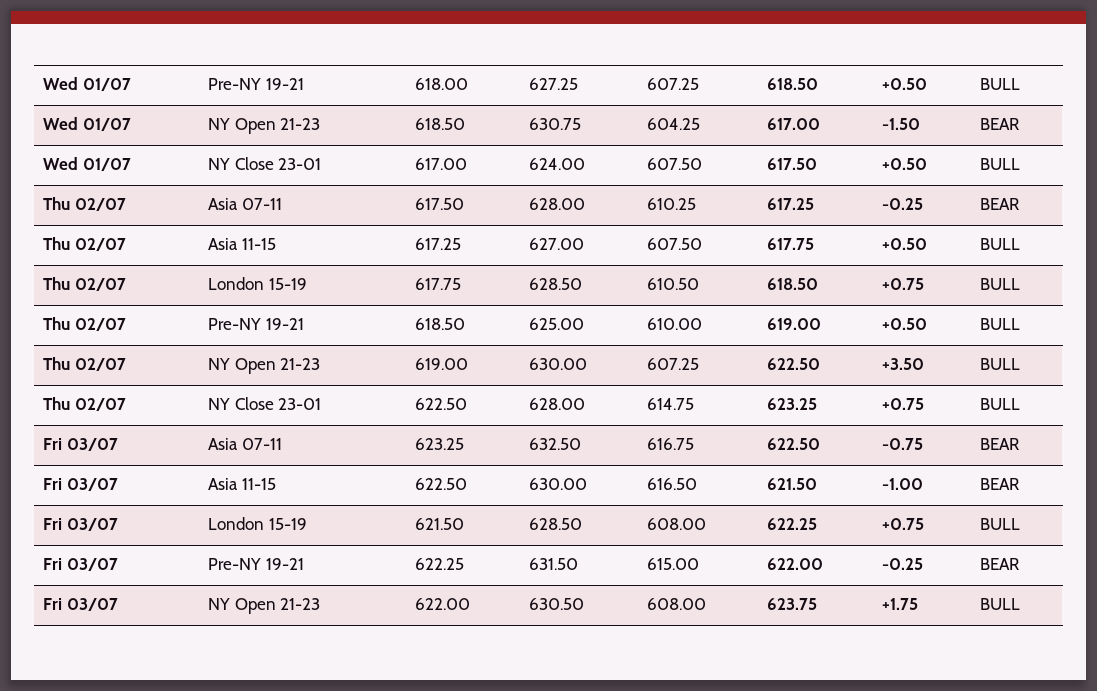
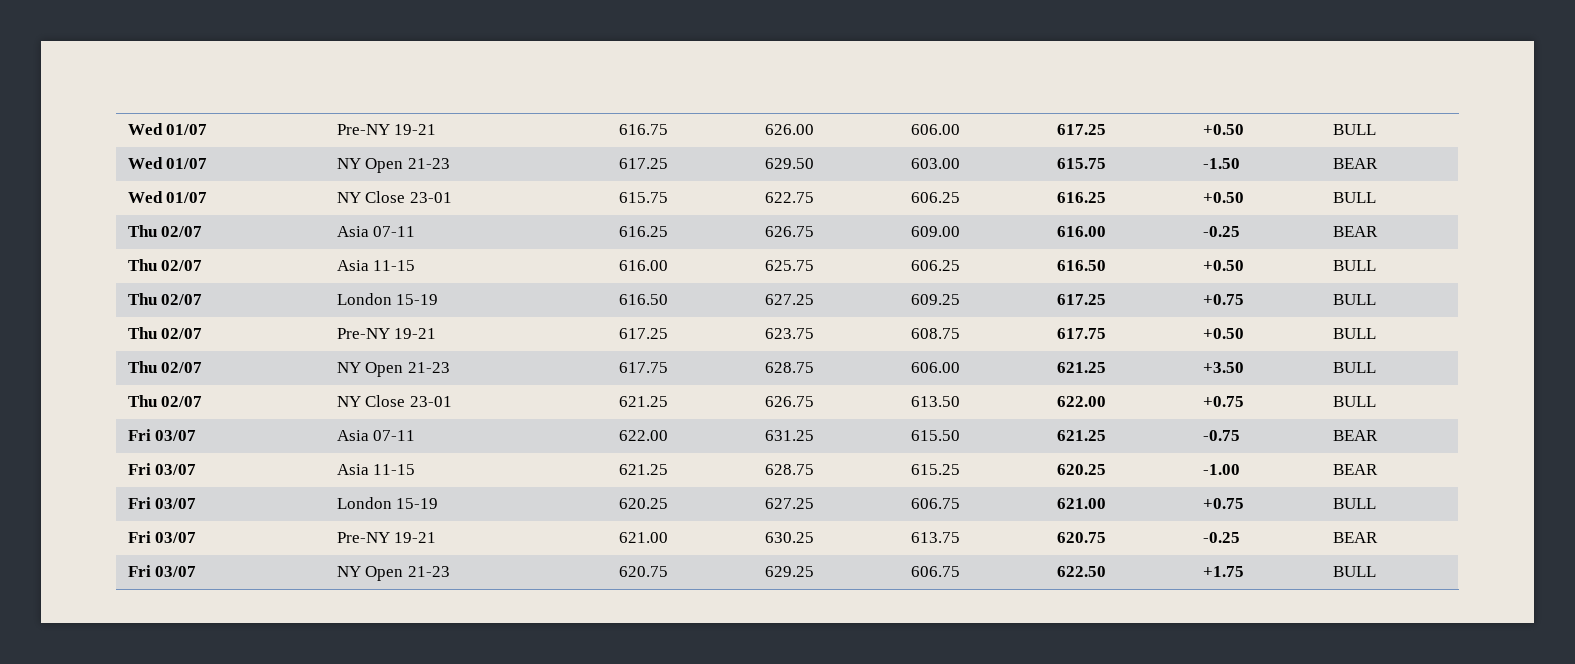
- Wed 01/07 | Pre-NY 19-21 | 618.00 | 627.25 | 607.25 | 618.50 | +0.50 | BULL
+ Wed 01/07 | Pre-NY 19-21 | 616.75 | 626.00 | 606.00 | 617.25 | +0.50 | BULL
- Wed 01/07 | NY Open 21-23 | 618.50 | 630.75 | 604.25 | 617.00 | -1.50 | BEAR
+ Wed 01/07 | NY Open 21-23 | 617.25 | 629.50 | 603.00 | 615.75 | -1.50 | BEAR
- Wed 01/07 | NY Close 23-01 | 617.00 | 624.00 | 607.50 | 617.50 | +0.50 | BULL
+ Wed 01/07 | NY Close 23-01 | 615.75 | 622.75 | 606.25 | 616.25 | +0.50 | BULL
- Thu 02/07 | Asia 07-11 | 617.50 | 628.00 | 610.25 | 617.25 | -0.25 | BEAR
+ Thu 02/07 | Asia 07-11 | 616.25 | 626.75 | 609.00 | 616.00 | -0.25 | BEAR
- Thu 02/07 | Asia 11-15 | 617.25 | 627.00 | 607.50 | 617.75 | +0.50 | BULL
+ Thu 02/07 | Asia 11-15 | 616.00 | 625.75 | 606.25 | 616.50 | +0.50 | BULL
- Thu 02/07 | London 15-19 | 617.75 | 628.50 | 610.50 | 618.50 | +0.75 | BULL
+ Thu 02/07 | London 15-19 | 616.50 | 627.25 | 609.25 | 617.25 | +0.75 | BULL
- Thu 02/07 | Pre-NY 19-21 | 618.50 | 625.00 | 610.00 | 619.00 | +0.50 | BULL
+ Thu 02/07 | Pre-NY 19-21 | 617.25 | 623.75 | 608.75 | 617.75 | +0.50 | BULL
- Thu 02/07 | NY Open 21-23 | 619.00 | 630.00 | 607.25 | 622.50 | +3.50 | BULL
+ Thu 02/07 | NY Open 21-23 | 617.75 | 628.75 | 606.00 | 621.25 | +3.50 | BULL
- Thu 02/07 | NY Close 23-01 | 622.50 | 628.00 | 614.75 | 623.25 | +0.75 | BULL
+ Thu 02/07 | NY Close 23-01 | 621.25 | 626.75 | 613.50 | 622.00 | +0.75 | BULL
- Fri 03/07 | Asia 07-11 | 623.25 | 632.50 | 616.75 | 622.50 | -0.75 | BEAR
+ Fri 03/07 | Asia 07-11 | 622.00 | 631.25 | 615.50 | 621.25 | -0.75 | BEAR
- Fri 03/07 | Asia 11-15 | 622.50 | 630.00 | 616.50 | 621.50 | -1.00 | BEAR
+ Fri 03/07 | Asia 11-15 | 621.25 | 628.75 | 615.25 | 620.25 | -1.00 | BEAR
- Fri 03/07 | London 15-19 | 621.50 | 628.50 | 608.00 | 622.25 | +0.75 | BULL
+ Fri 03/07 | London 15-19 | 620.25 | 627.25 | 606.75 | 621.00 | +0.75 | BULL
- Fri 03/07 | Pre-NY 19-21 | 622.25 | 631.50 | 615.00 | 622.00 | -0.25 | BEAR
+ Fri 03/07 | Pre-NY 19-21 | 621.00 | 630.25 | 613.75 | 620.75 | -0.25 | BEAR
- Fri 03/07 | NY Open 21-23 | 622.00 | 630.50 | 608.00 | 623.75 | +1.75 | BULL
+ Fri 03/07 | NY Open 21-23 | 620.75 | 629.25 | 606.75 | 622.50 | +1.75 | BULL

